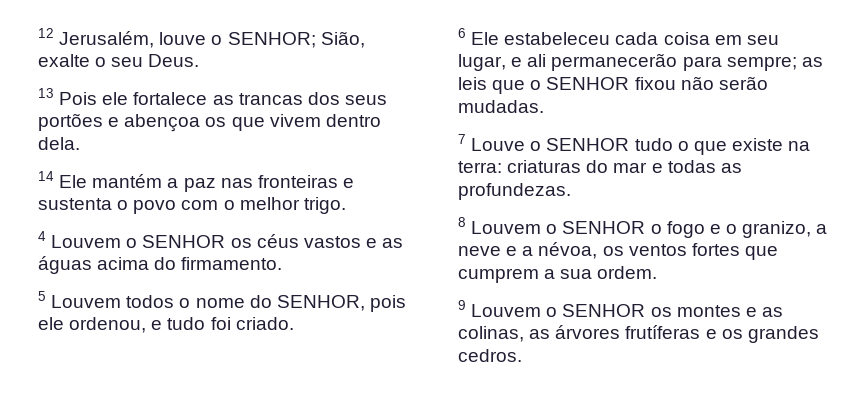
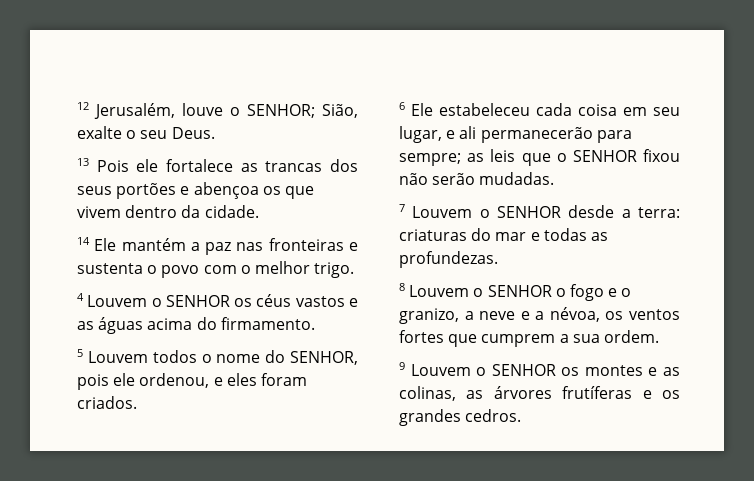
- 13 Pois ele fortalece as trancas dos seus portões e abençoa os que vivem dentro dela.
+ 13 Pois ele fortalece as trancas dos seus portões e abençoa os que vivem dentro da cidade.
- 5 Louvem todos o nome do SENHOR, pois ele ordenou, e tudo foi criado.
+ 5 Louvem todos o nome do SENHOR, pois ele ordenou, e eles foram criados.
- 7 Louve o SENHOR tudo o que existe na terra: criaturas do mar e todas as profundezas.
+ 7 Louvem o SENHOR desde a terra: criaturas do mar e todas as profundezas.

